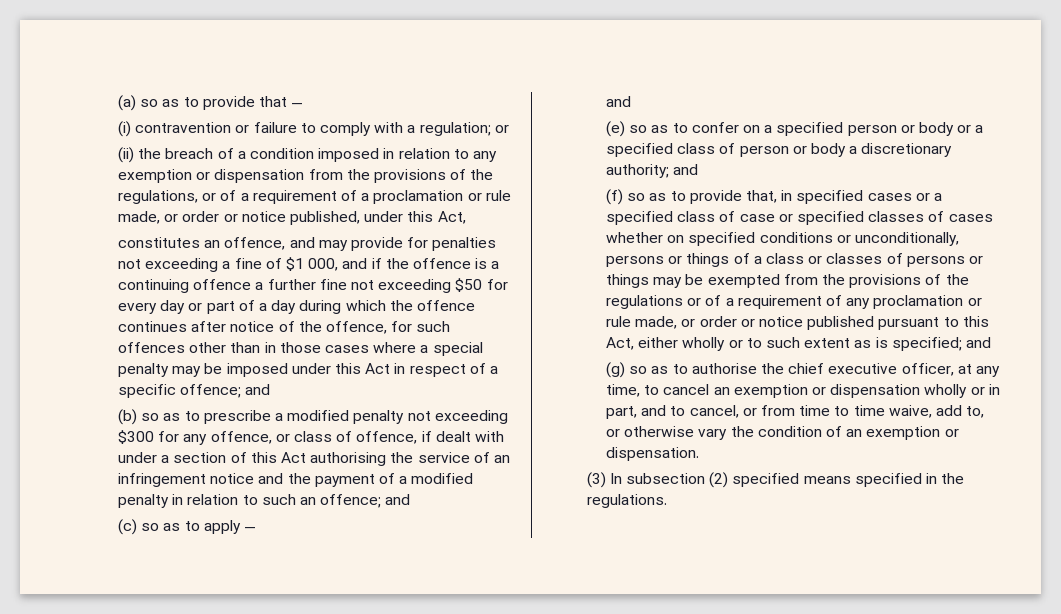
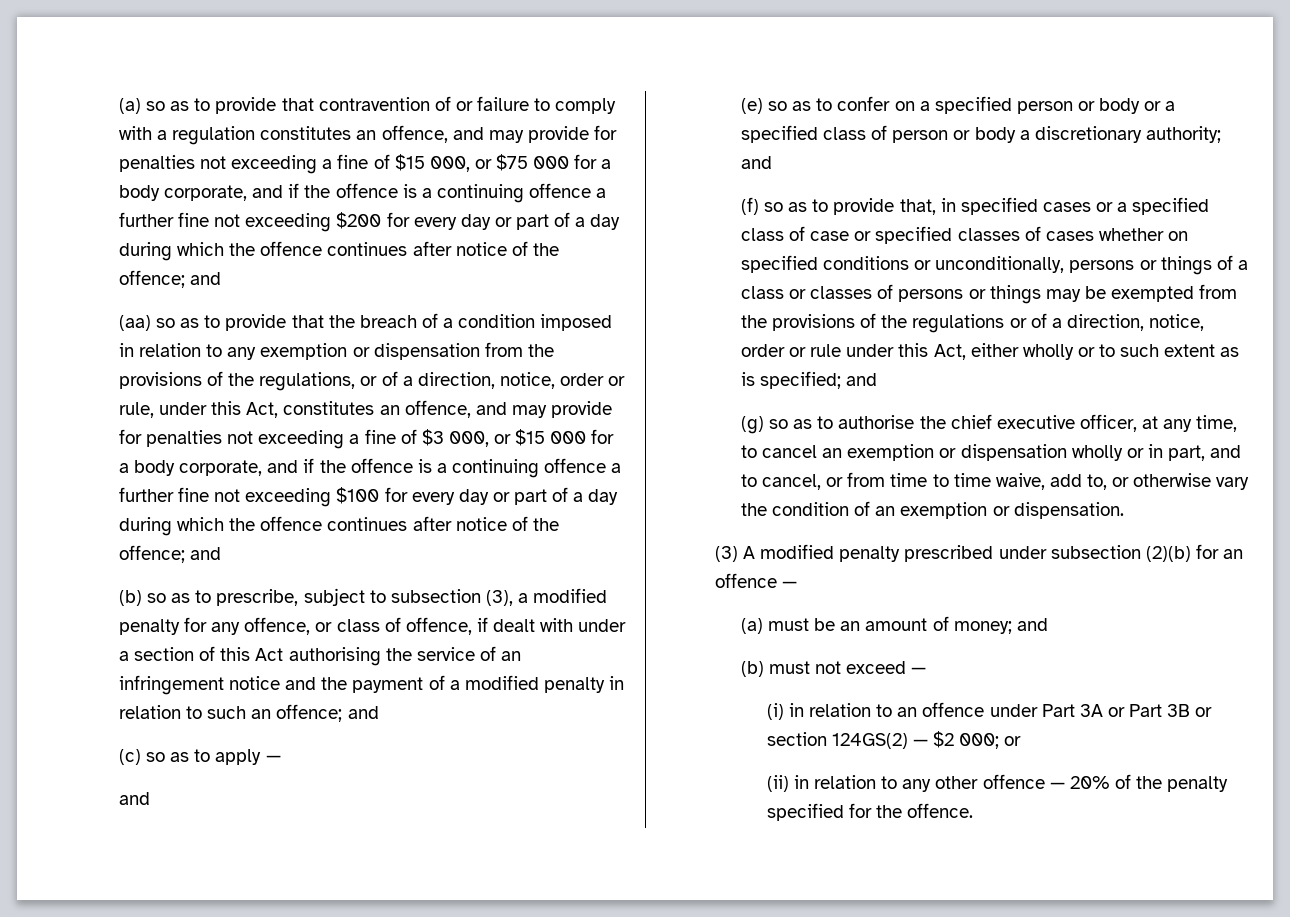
- (a) so as to provide that —
- (i) contravention or failure to comply with a regulation; or
- (ii) the breach of a condition imposed in relation to any exemption or dispensation from the provisions of the regulations, or of a requirement of a proclamation or rule made, or order or notice published, under this Act,
- constitutes an offence, and may provide for penalties not exceeding a fine of $1 000, and if the offence is a continuing offence a further fine not exceeding $50 for every day or part of a day during which the offence continues after notice of the offence, for such offences other than in those cases where a special penalty may be imposed under this Act in respect of a specific offence;
+ (a) so as to provide that contravention of or failure to comply with a regulation constitutes an offence, and may provide for penalties not exceeding a fine of $15 000, or $75 000 for a body corporate, and if the offence is a continuing offence a further fine not exceeding $200 for every day or part of a day during which the offence continues after notice of the offence; and
+ (aa) so as to provide that the breach of a condition imposed in relation to any exemption or dispensation from the provisions of the regulations, or of a direction, notice, order or rule, under this Act, constitutes an offence, and may provide for penalties not exceeding a fine of $3 000, or $15 000 for a body corporate, and if the offence is a continuing offence a further fine not exceeding $100 for every day or part of a day during which the offence continues after notice of the offence;
- (b) so as to prescribe a modified penalty not exceeding $300 for any offence, or class of offence, if dealt with under a section of this Act authorising the service of an infringement notice and the payment of a modified penalty in relation to such an offence; and
+ (b) so as to prescribe, subject to subsection (3), a modified penalty for any offence, or class of offence, if dealt with under a section of this Act authorising the service of an infringement notice and the payment of a modified penalty in relation to such an offence; and
- (f) so as to provide that, in specified cases or a specified class of case or specified classes of cases whether on specified conditions or unconditionally, persons or things of a class or classes of persons or things may be exempted from the provisions of the regulations or of a requirement of any proclamation or rule made, or order or notice published pursuant to this Act, either wholly or to such extent as is specified;
+ (f) so as to provide that, in specified cases or a specified class of case or specified classes of cases whether on specified conditions or unconditionally, persons or things of a class or classes of persons or things may be exempted from the provisions of the regulations or of a direction, notice, order or rule under this Act, either wholly or to such extent as is specified;
- (3) In subsection (2) specified means specified in the regulations.
+ (3) A modified penalty prescribed under subsection (2)(b) for an offence —
+ (a) must be an amount of money; and
+ (b) must not exceed —
+ (i) in relation to an offence under Part 3A or Part 3B or section 124GS(2) — $2 000; or
+ (ii) in relation to any other offence — 20% of the penalty specified for the offence.

